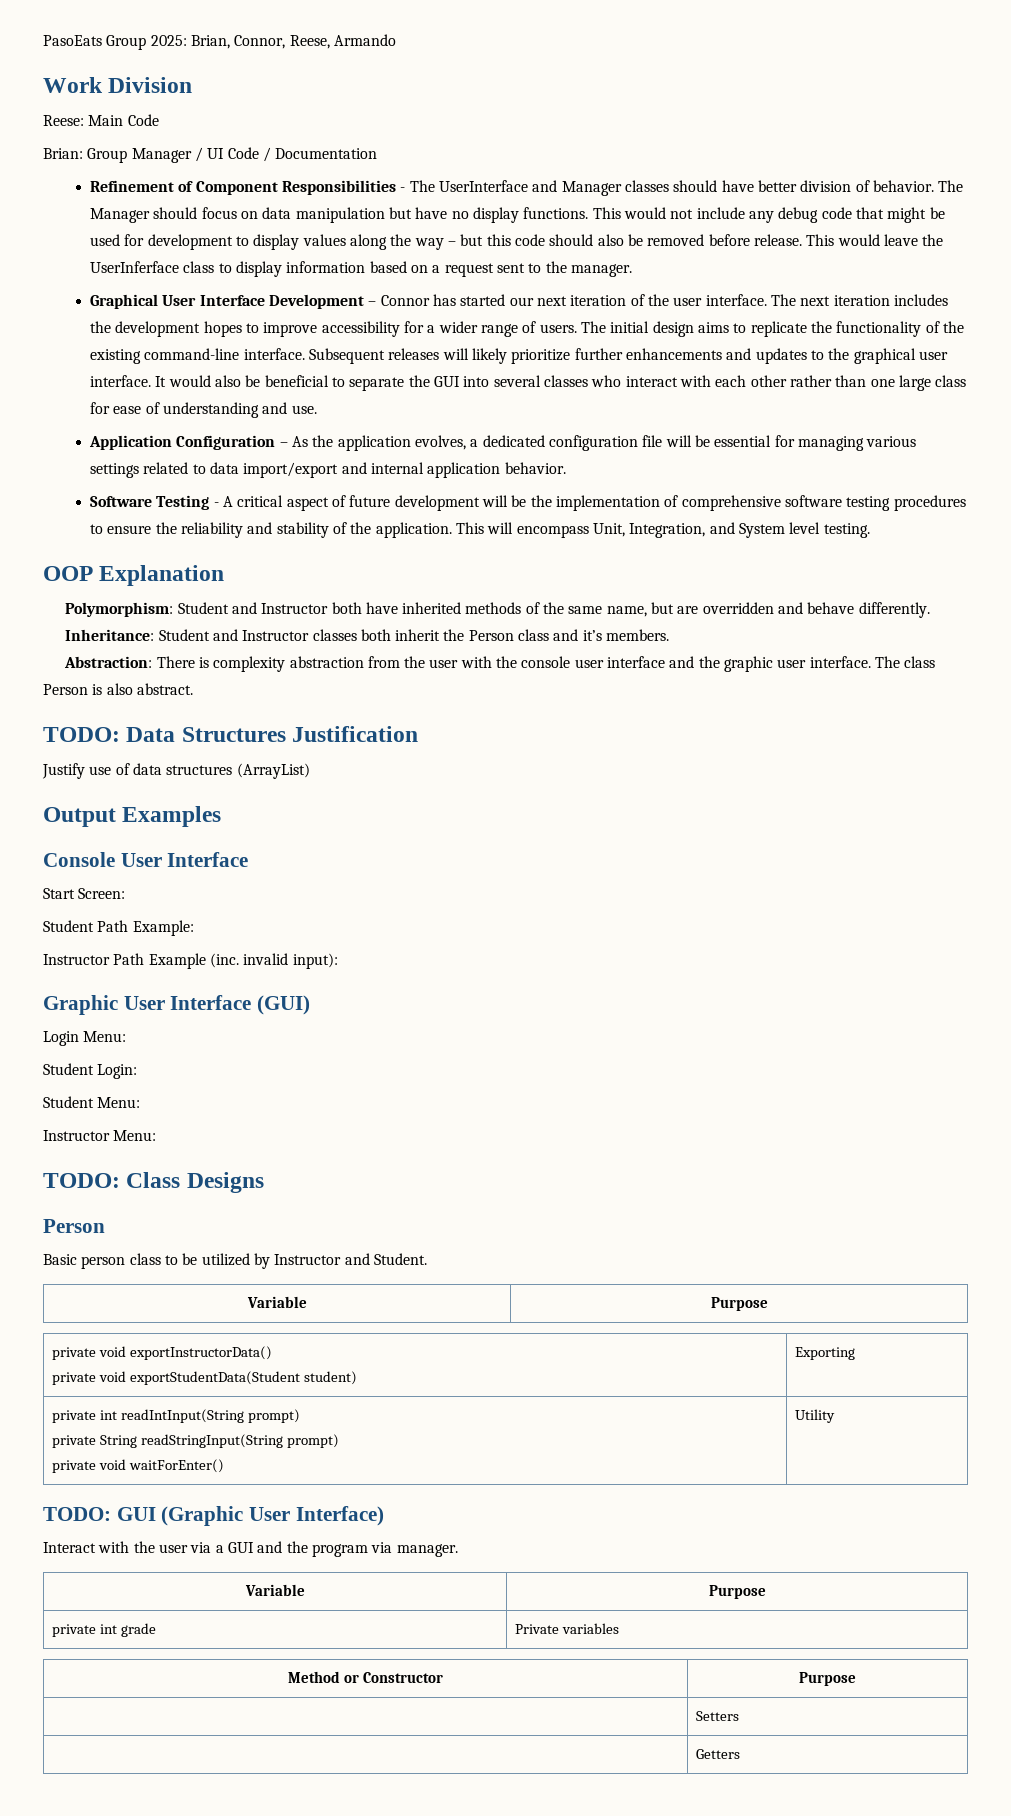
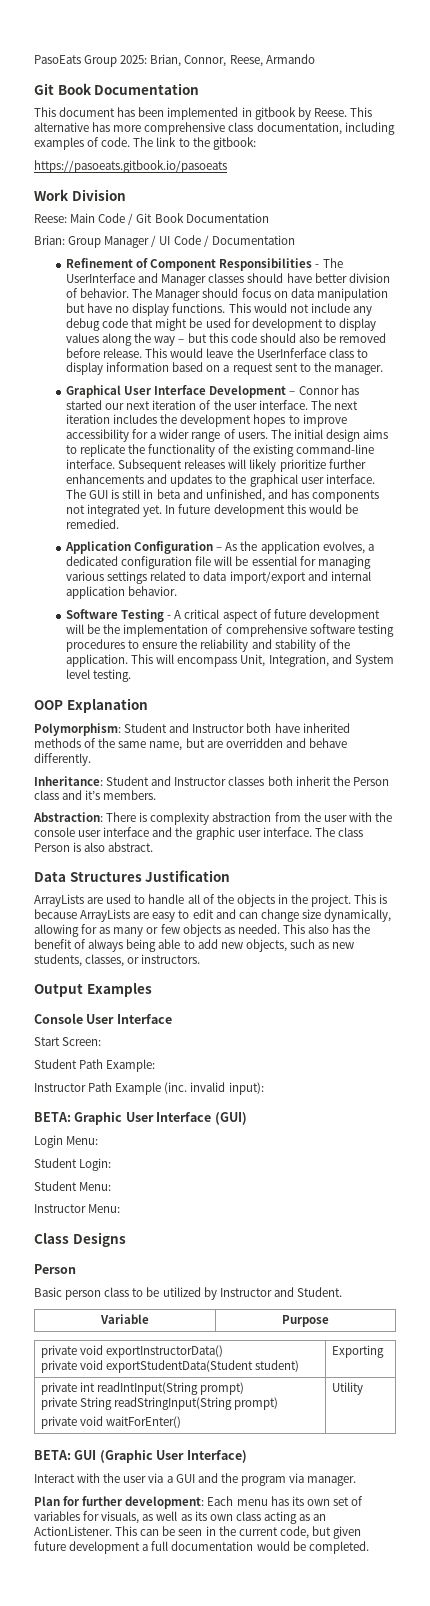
  PasoEats Group 2025: Brian, Connor, Reese, Armando
+ Git Book Documentation
+ This document has been implemented in gitbook by Reese. This alternative has more comprehensive class documentation, including examples of code. The link to the gitbook:
+ https://pasoeats.gitbook.io/pasoeats
- Reese: Main Code
+ Reese: Main Code / Git Book Documentation
- It would also be beneficial to separate the GUI into several classes who interact with each other rather than one large class for ease of understanding and use.
+ The GUI is still in beta and unfinished, and has components not integrated yet. In future development this would be remedied.
- TODO: Data Structures Justification
+ Data Structures Justification
- Justify use of data structures (ArrayList)
+ ArrayLists are used to handle all of the objects in the project. This is because ArrayLists are easy to edit and can change size dynamically, allowing for as many or few objects as needed. This also has the benefit of always being able to add new objects, such as new students, classes, or instructors.
- Graphic User Interface (GUI)
+ BETA: Graphic User Interface (GUI)
- TODO: Class Designs
+ Class Designs
- TODO: GUI (Graphic User Interface)
+ BETA: GUI (Graphic User Interface)
  Interact with the user via a GUI and the program via manager.
- Variable | Purpose
- private int grade | Private variables
- Method or Constructor | Purpose
- | Setters
- | Getters
+ Plan for further development: Each menu has its own set of variables for visuals, as well as its own class acting as an ActionListener. This can be seen in the current code, but given future development a full documentation would be completed.

